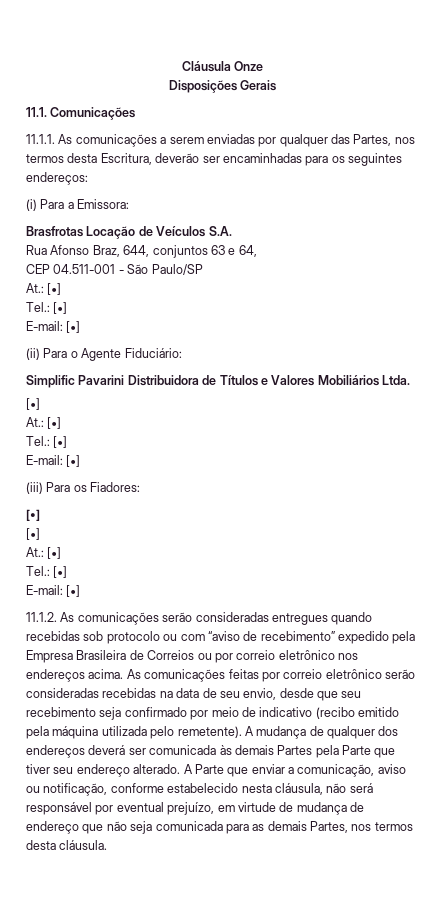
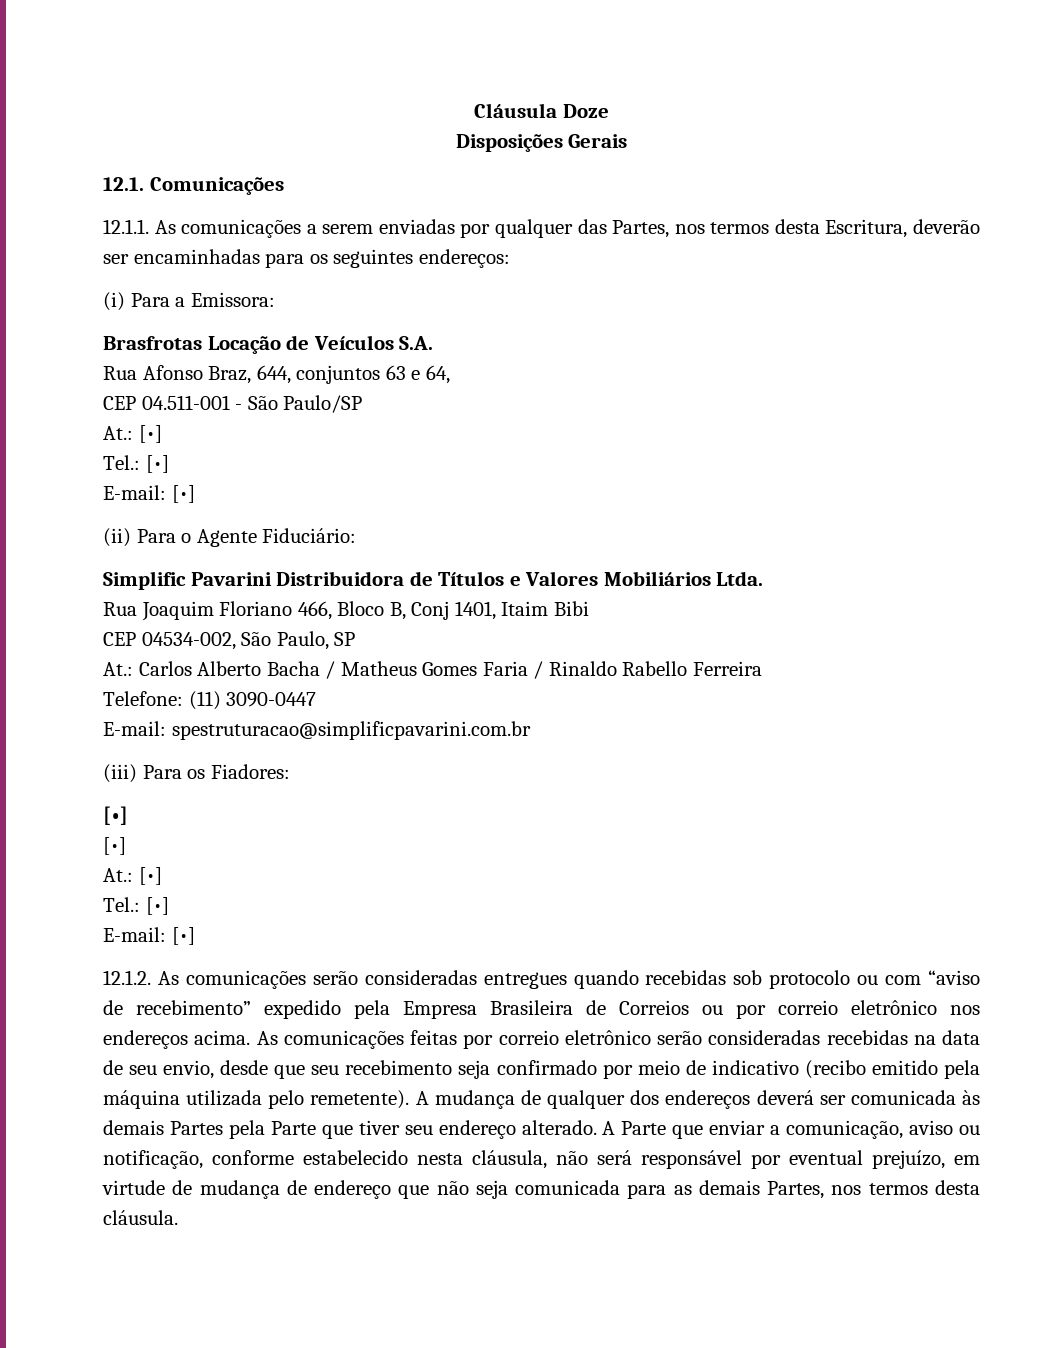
- Cláusula Onze
+ Cláusula Doze
- 11.1. Comunicações
+ 12.1. Comunicações
- 11.1.1. As comunicações a serem enviadas por qualquer das Partes, nos termos desta Escritura, deverão ser encaminhadas para os seguintes endereços:
+ 12.1.1. As comunicações a serem enviadas por qualquer das Partes, nos termos desta Escritura, deverão ser encaminhadas para os seguintes endereços:
  Simplific Pavarini Distribuidora de Títulos e Valores Mobiliários Ltda.
- [•]
- At.: [•]
- Tel.: [•]
- E-mail: [•]
+ Rua Joaquim Floriano 466, Bloco B, Conj 1401, Itaim Bibi
+ CEP 04534-002, São Paulo, SP
+ At.: Carlos Alberto Bacha / Matheus Gomes Faria / Rinaldo Rabello Ferreira
+ Telefone: (11) 3090-0447
+ E-mail: spestruturacao@simplificpavarini.com.br
- 11.1.2. As comunicações serão consideradas entregues quando recebidas sob protocolo ou com “aviso de recebimento” expedido pela Empresa Brasileira de Correios ou por correio eletrônico nos endereços acima.
+ 12.1.2. As comunicações serão consideradas entregues quando recebidas sob protocolo ou com “aviso de recebimento” expedido pela Empresa Brasileira de Correios ou por correio eletrônico nos endereços acima.

